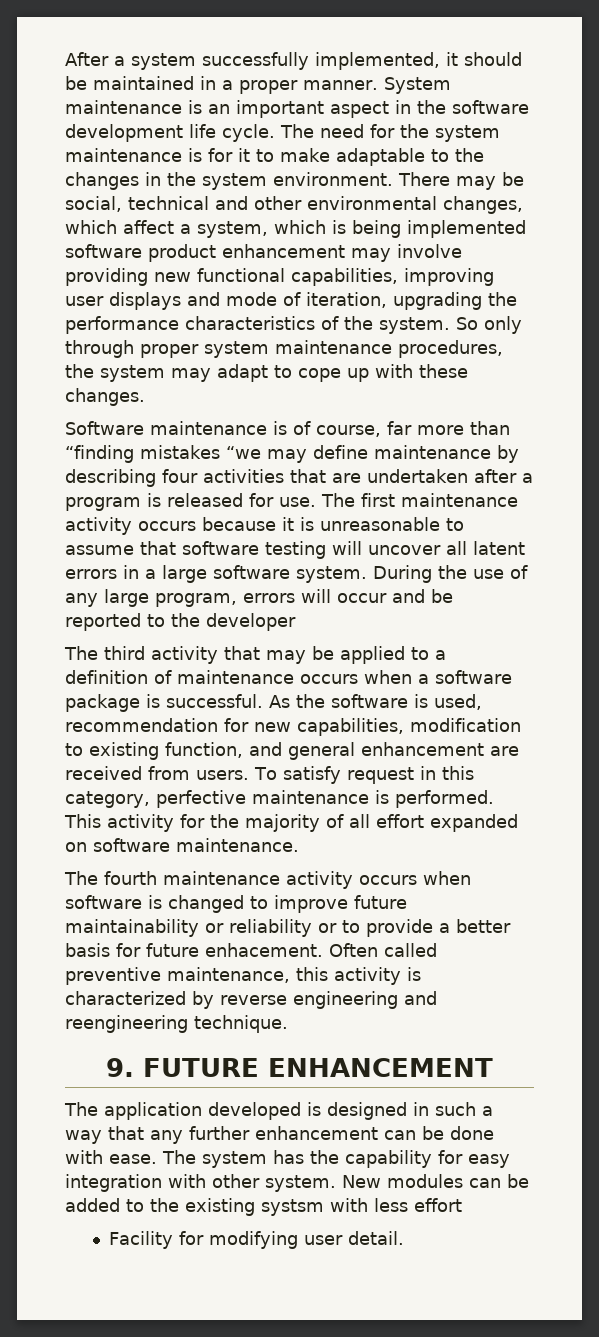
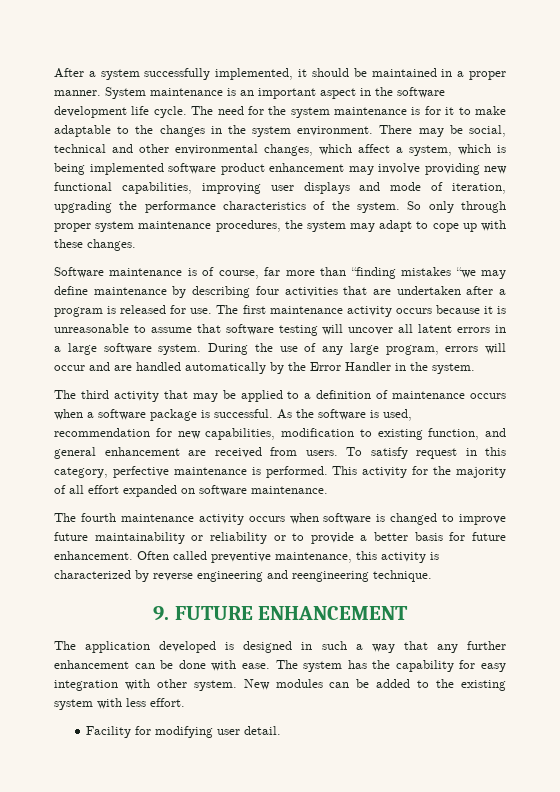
- During the use of any large program, errors will occur and be reported to the developer
+ During the use of any large program, errors will occur and are handled automatically by the Error Handler in the system.
- The fourth maintenance activity occurs when software is changed to improve future maintainability or reliability or to provide a better basis for future enhacement.
+ The fourth maintenance activity occurs when software is changed to improve future maintainability or reliability or to provide a better basis for future enhancement.
- New modules can be added to the existing systsm with less effort
+ New modules can be added to the existing system with less effort.

